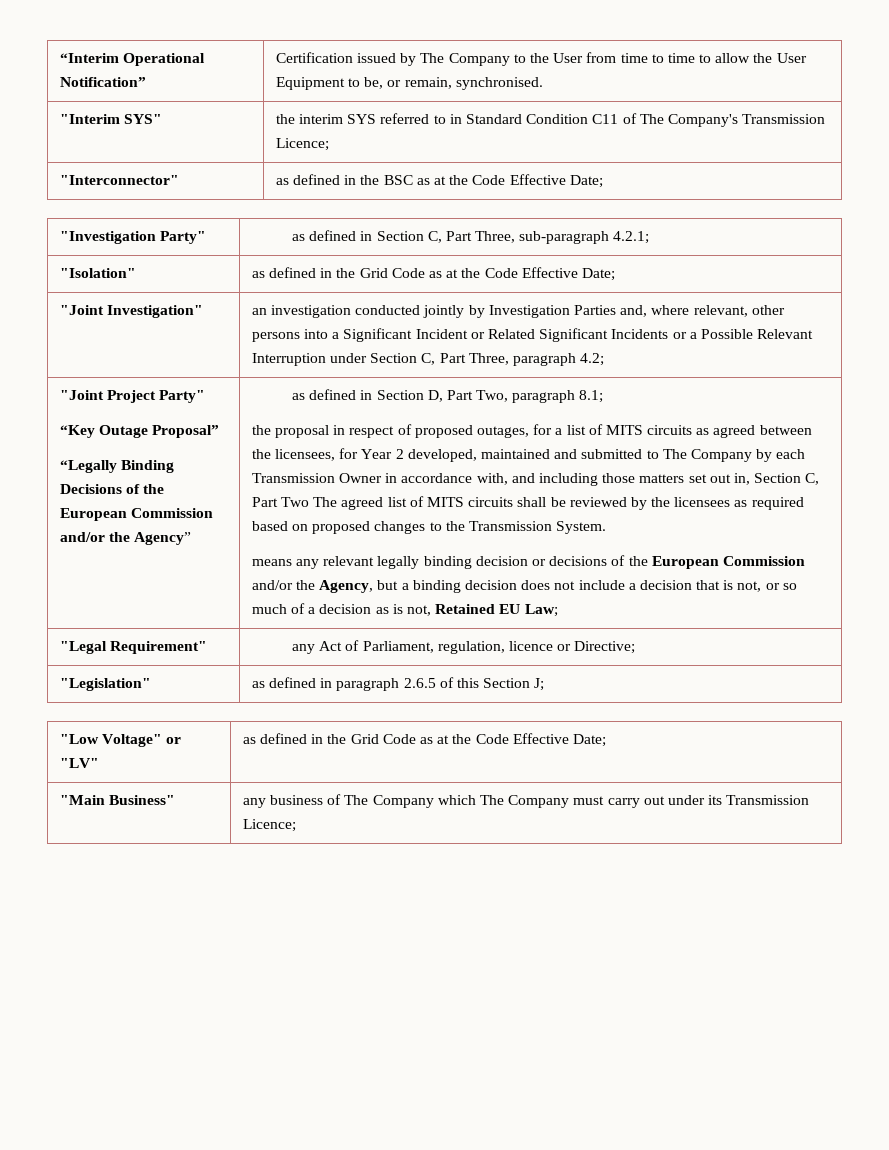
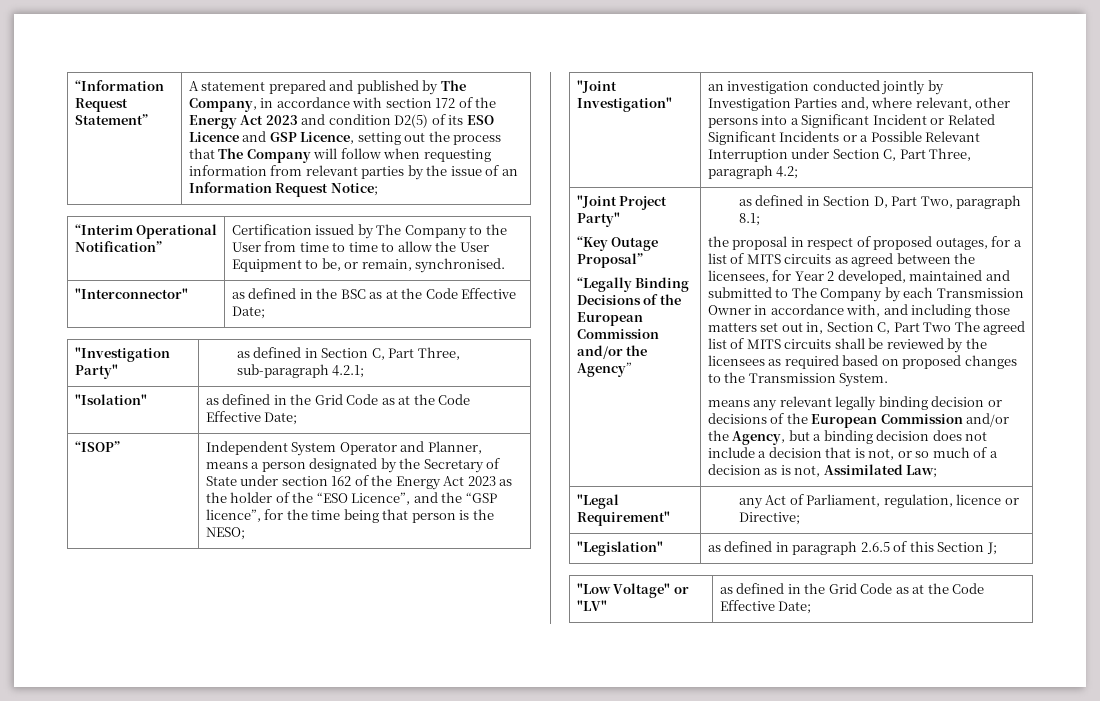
+ “Information Request Statement” | A statement prepared and published by The Company, in accordance with section 172 of the Energy Act 2023 and condition D2(5) of its ESO Licence and GSP Licence, setting out the process that The Company will follow when requesting information from relevant parties by the issue of an Information Request Notice;
- "Interim SYS" | the interim SYS referred to in Standard Condition C11 of The Company's Transmission Licence;
+ “ISOP” | Independent System Operator and Planner, means a person designated by the Secretary of State under section 162 of the Energy Act 2023 as the holder of the “ESO Licence”, and the “GSP licence”, for the time being that person is the NESO;
- means any relevant legally binding decision or decisions of the European Commission and/or the Agency, but a binding decision does not include a decision that is not, or so much of a decision as is not, Retained EU Law;
+ means any relevant legally binding decision or decisions of the European Commission and/or the Agency, but a binding decision does not include a decision that is not, or so much of a decision as is not, Assimilated Law;
- "Main Business" | any business of The Company which The Company must carry out under its Transmission Licence;

